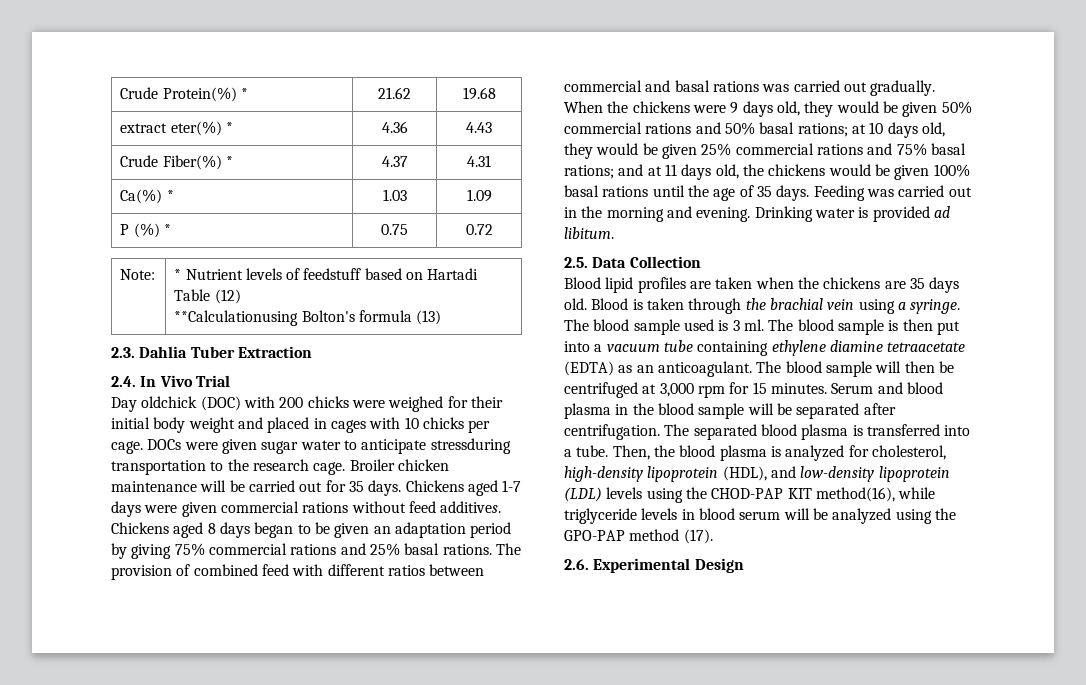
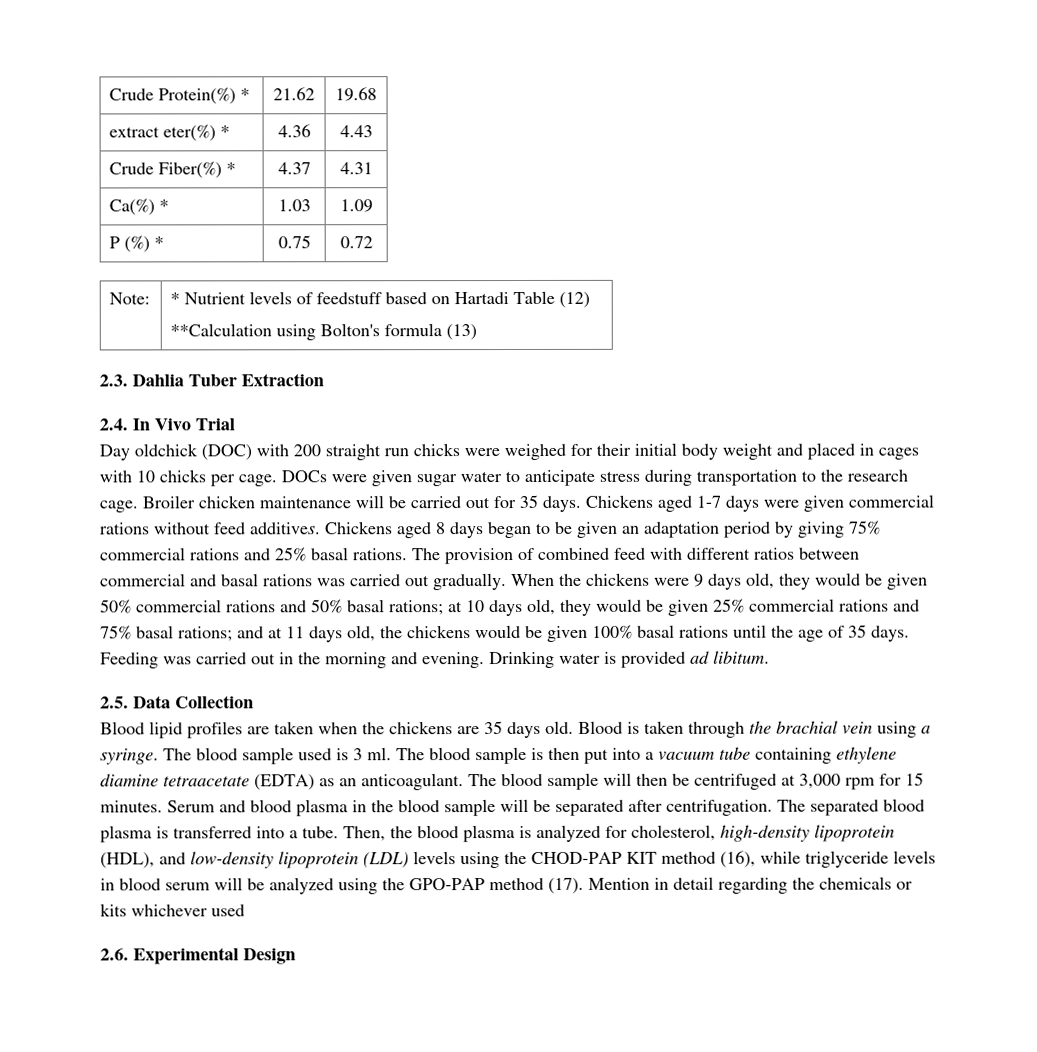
  Note: | * Nutrient levels of feedstuff based on Hartadi Table (12)
- **Calculationusing Bolton's formula (13)
+ **Calculation using Bolton's formula (13)
- Day oldchick (DOC) with 200 chicks were weighed for their initial body weight and placed in cages with 10 chicks per cage.
+ Day oldchick (DOC) with 200 straight run chicks were weighed for their initial body weight and placed in cages with 10 chicks per cage.
- DOCs were given sugar water to anticipate stressduring transportation to the research cage.
+ DOCs were given sugar water to anticipate stress during transportation to the research cage.
- Then, the blood plasma is analyzed for cholesterol, high-density lipoprotein (HDL), and low-density lipoprotein (LDL) levels using the CHOD-PAP KIT method(16), while triglyceride levels in blood serum will be analyzed using the GPO-PAP method (17).
+ Then, the blood plasma is analyzed for cholesterol, high-density lipoprotein (HDL), and low-density lipoprotein (LDL) levels using the CHOD-PAP KIT method (16), while triglyceride levels in blood serum will be analyzed using the GPO-PAP method (17). Mention in detail regarding the chemicals or kits whichever used

